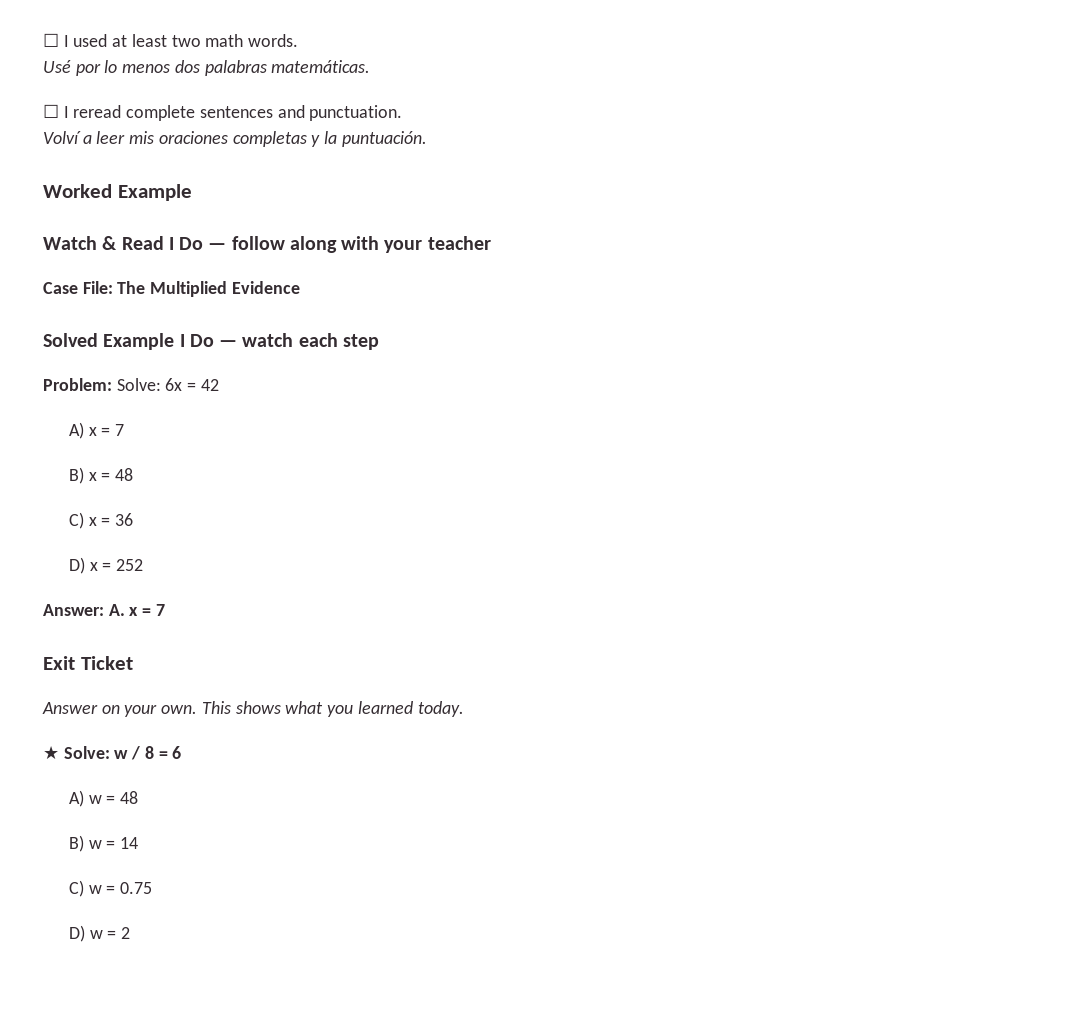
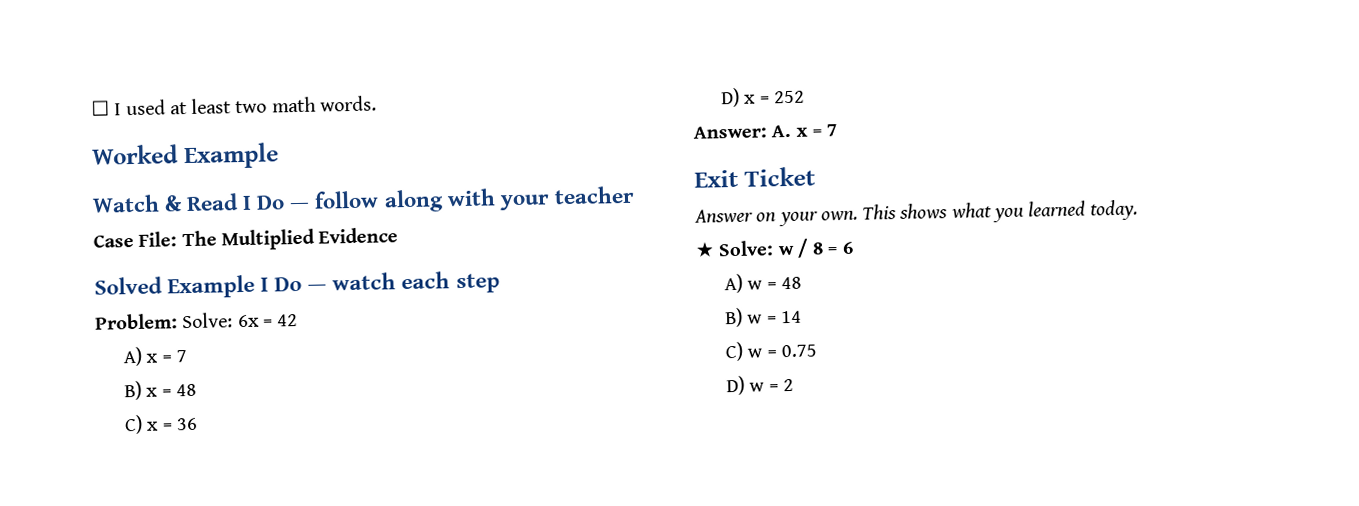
- Usé por lo menos dos palabras matemáticas.
- ☐ I reread complete sentences and punctuation.
- Volví a leer mis oraciones completas y la puntuación.

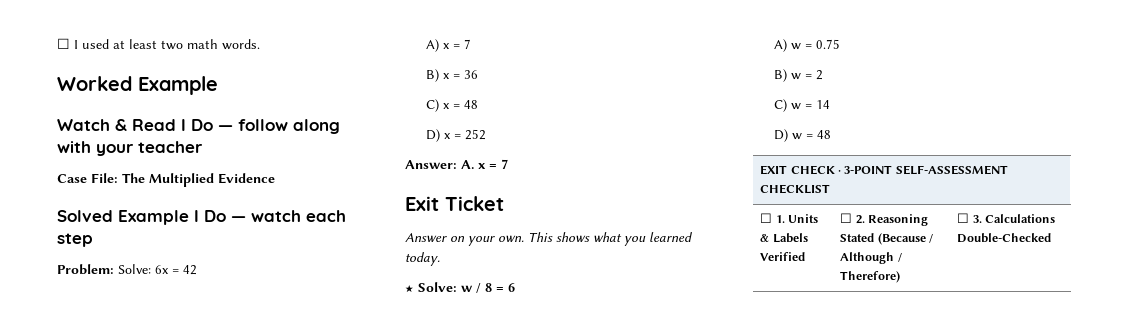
- B) x = 48
+ B) x = 36
- C) x = 36
+ C) x = 48
- A) w = 48
+ A) w = 0.75
- B) w = 14
+ B) w = 2
- C) w = 0.75
+ C) w = 14
- D) w = 2
+ D) w = 48
+ EXIT CHECK · 3-POINT SELF-ASSESSMENT CHECKLIST
+ ☐ 1. Units & Labels Verified | ☐ 2. Reasoning Stated (Because / Although / Therefore) | ☐ 3. Calculations Double-Checked

